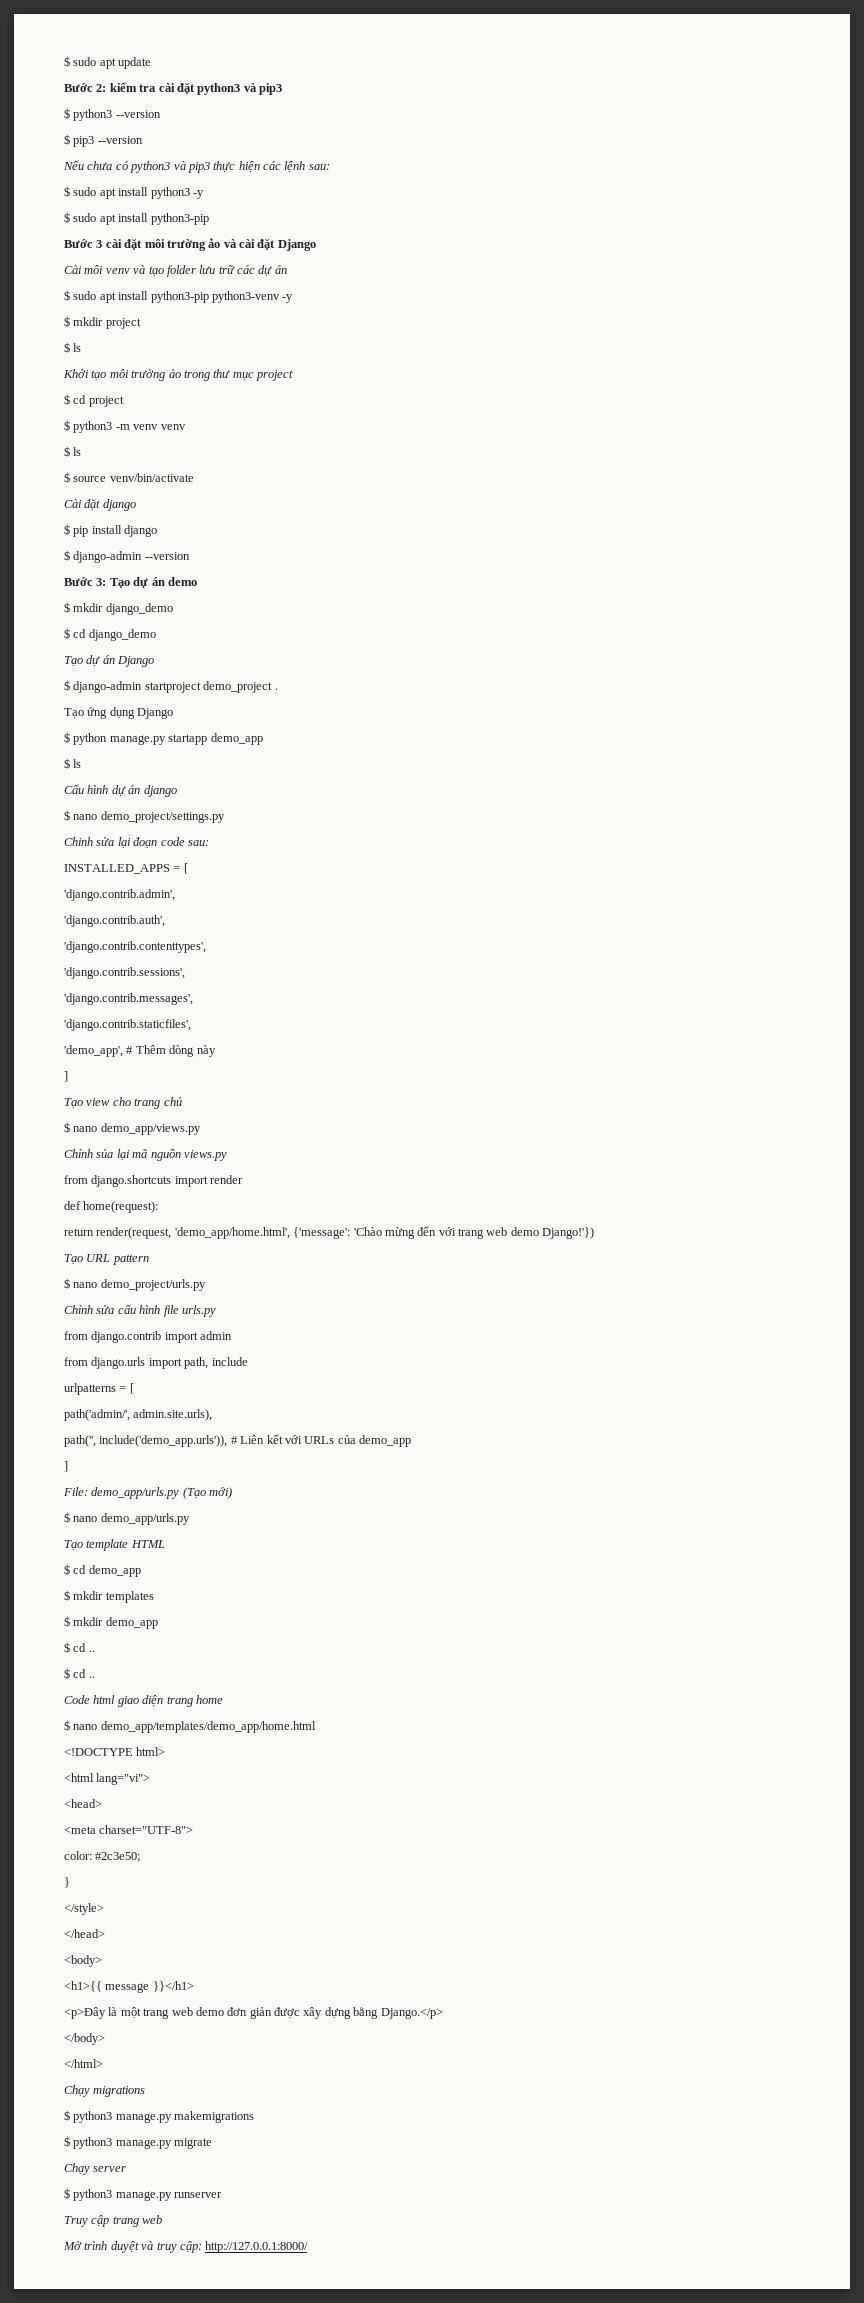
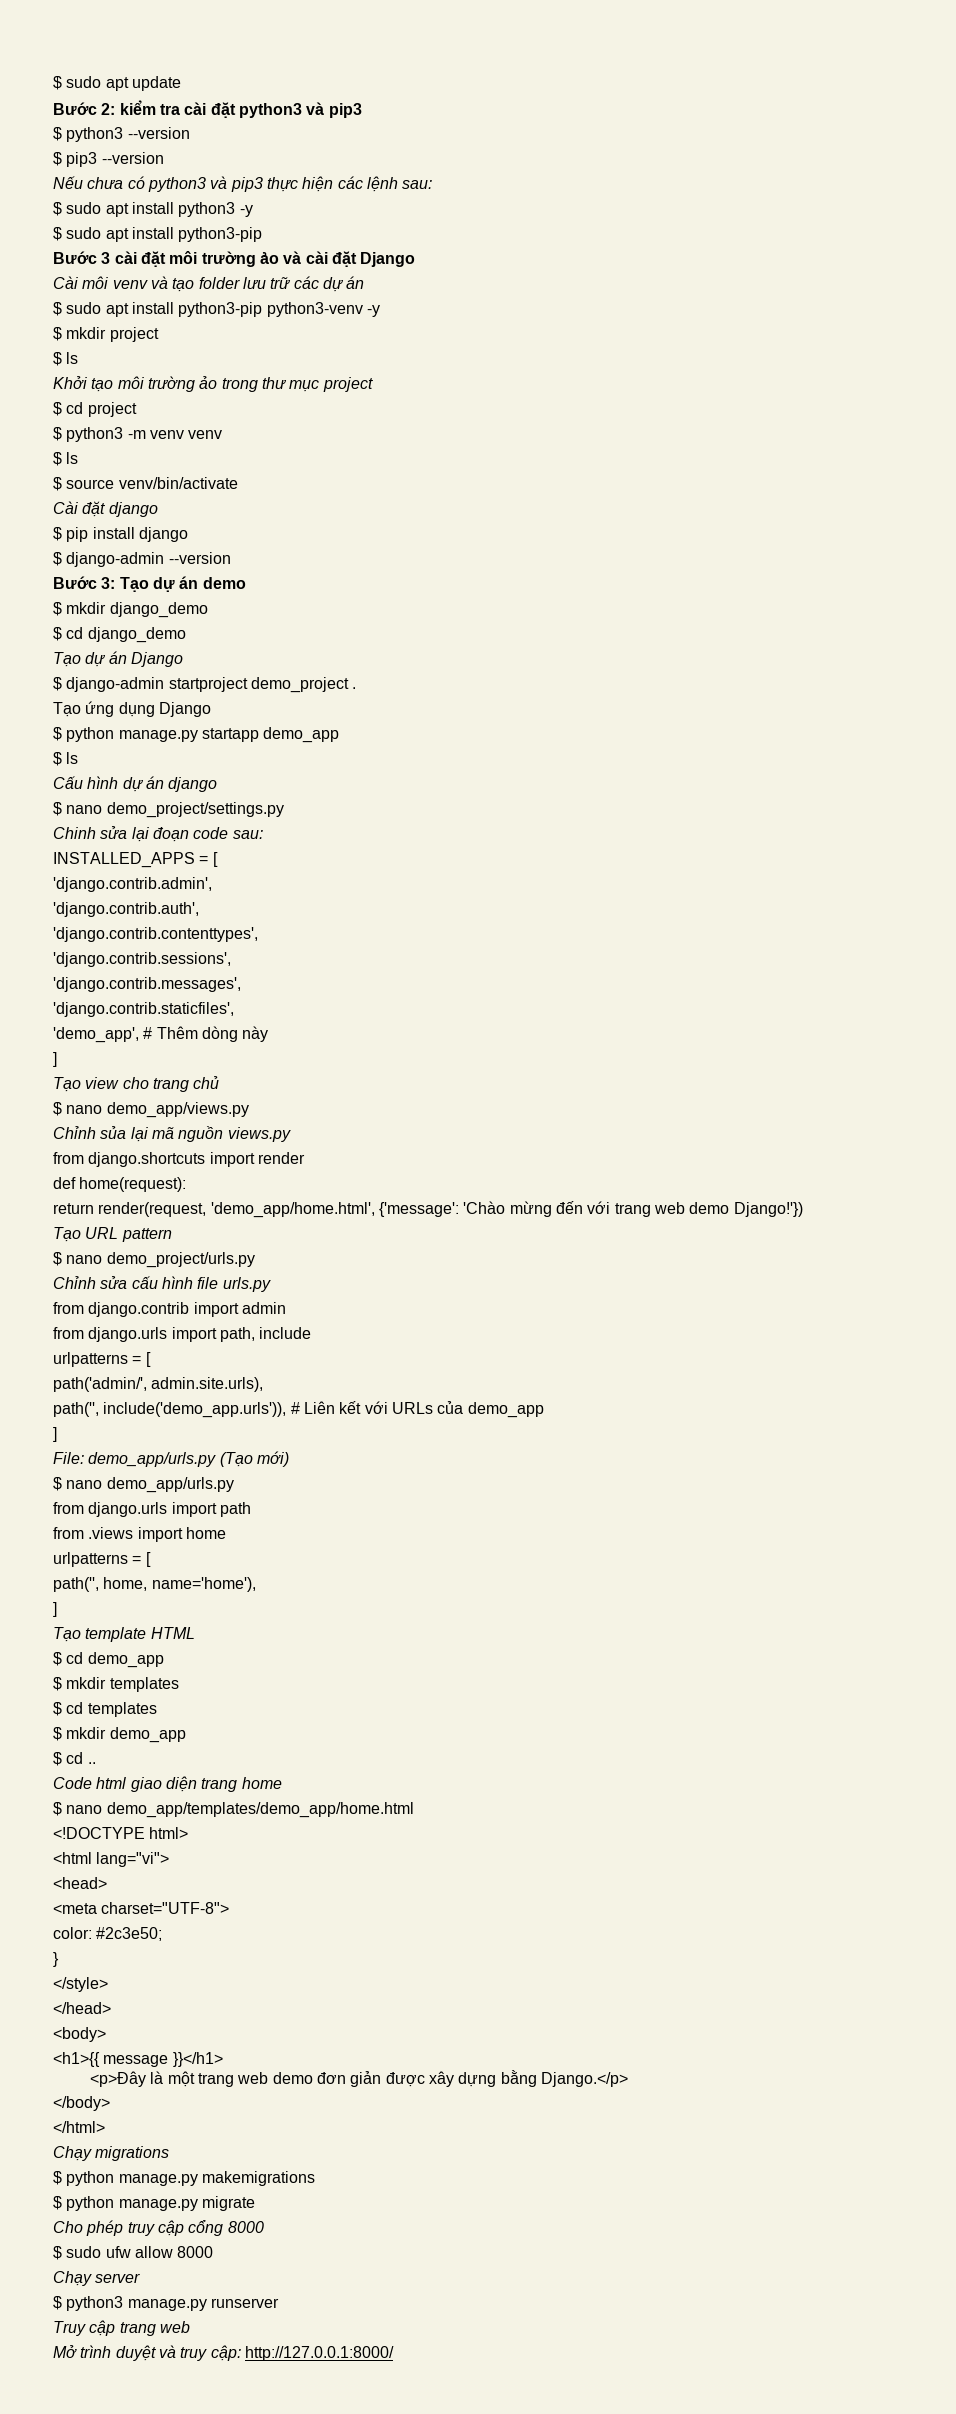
+ from django.urls import path
+ from .views import home
+ urlpatterns = [
+ path('', home, name='home'),
+ ]
+ $ cd templates
  $ mkdir demo_app
- $ cd ..
- $ python3 manage.py makemigrations
+ $ python manage.py makemigrations
- $ python3 manage.py migrate
+ $ python manage.py migrate
+ Cho phép truy cập cổng 8000
+ $ sudo ufw allow 8000

